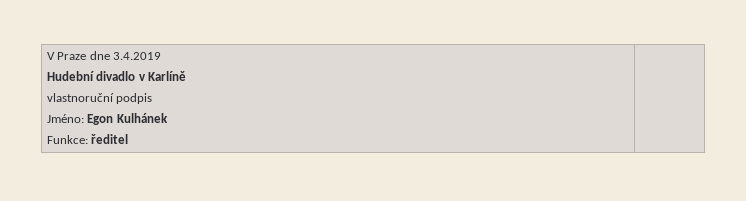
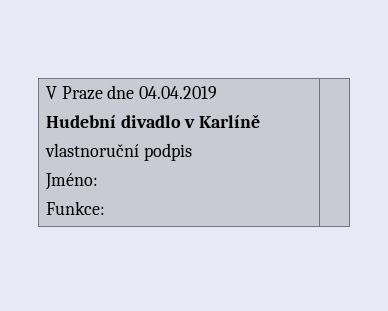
- V Praze dne 3.4.2019
+ V Praze dne 04.04.2019
  Hudební divadlo v Karlíně
  vlastnoruční podpis
- Jméno: Egon Kulhánek
- Funkce: ředitel |
+ Jméno:
+ Funkce: |

